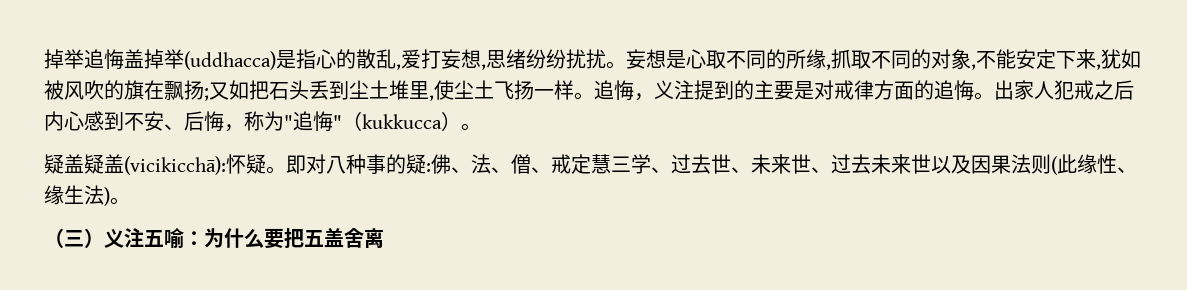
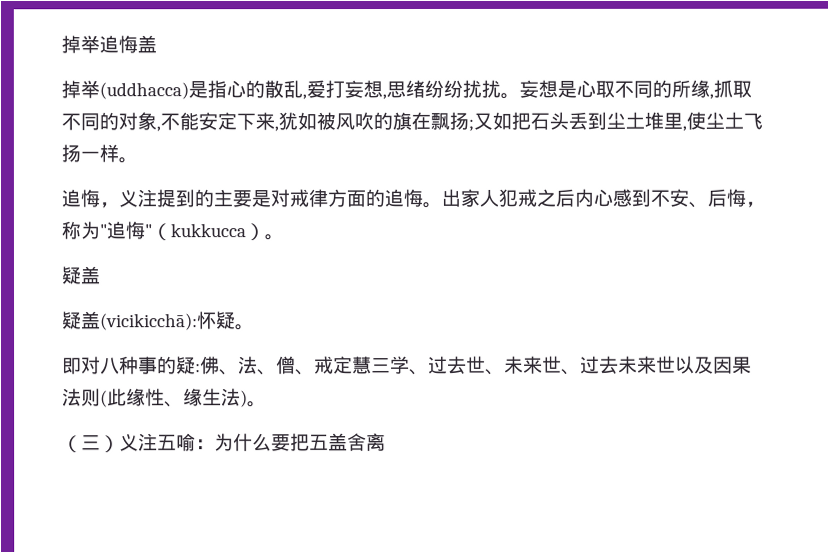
- 掉举追悔盖掉举(uddhacca)是指心的散乱,爱打妄想,思绪纷纷扰扰。
+ 掉举追悔盖
+ 掉举(uddhacca)是指心的散乱,爱打妄想,思绪纷纷扰扰。
- 妄想是心取不同的所缘,抓取不同的对象,不能安定下来,犹如被风吹的旗在飘扬;又如把石头丢到尘土堆里,使尘土飞扬一样。追悔，义注提到的主要是对戒律方面的追悔。
+ 妄想是心取不同的所缘,抓取不同的对象,不能安定下来,犹如被风吹的旗在飘扬;又如把石头丢到尘土堆里,使尘土飞扬一样。
+ 追悔，义注提到的主要是对戒律方面的追悔。
  出家人犯戒之后内心感到不安、后悔，称为"追悔"（kukkucca）。
- 疑盖疑盖(vicikicchā):怀疑。即对八种事的疑:佛、法、僧、戒定慧三学、过去世、未来世、过去未来世以及因果法则(此缘性、缘生法)。
+ 疑盖
+ 疑盖(vicikicchā):怀疑。
+ 即对八种事的疑:佛、法、僧、戒定慧三学、过去世、未来世、过去未来世以及因果法则(此缘性、缘生法)。

